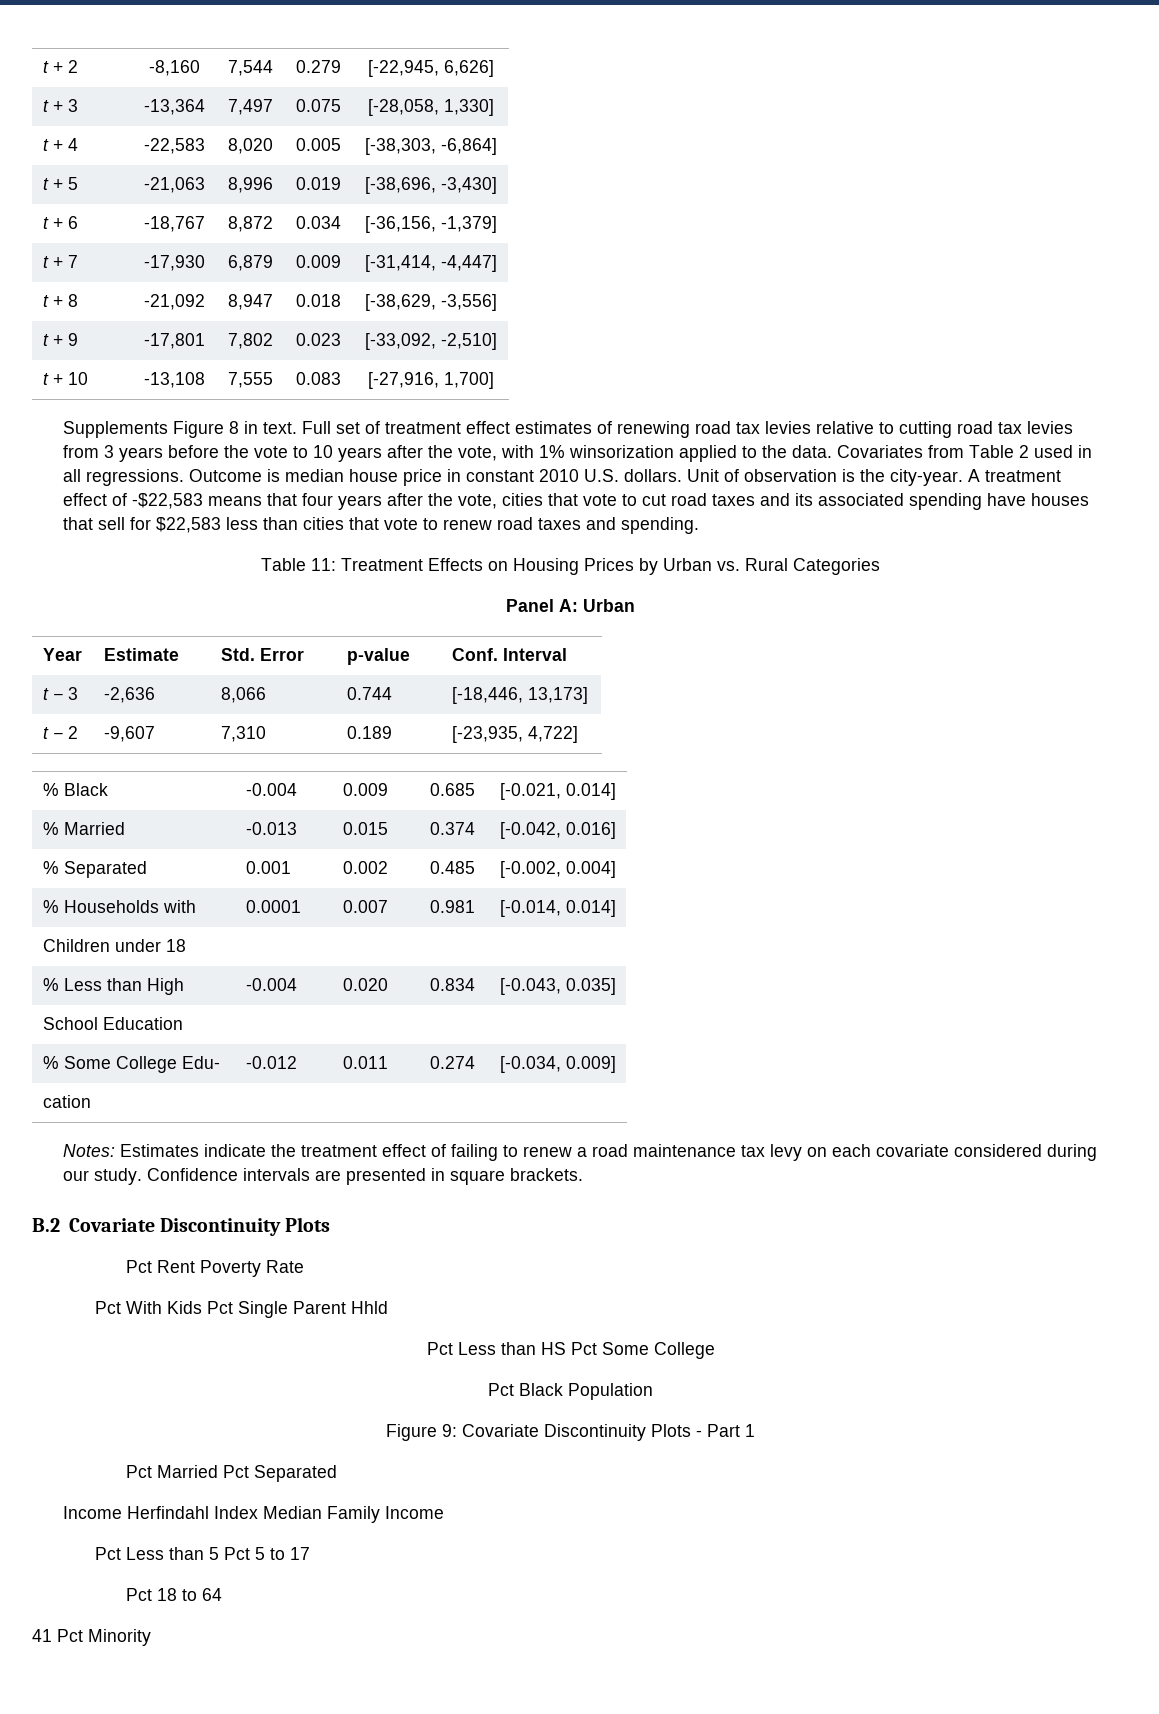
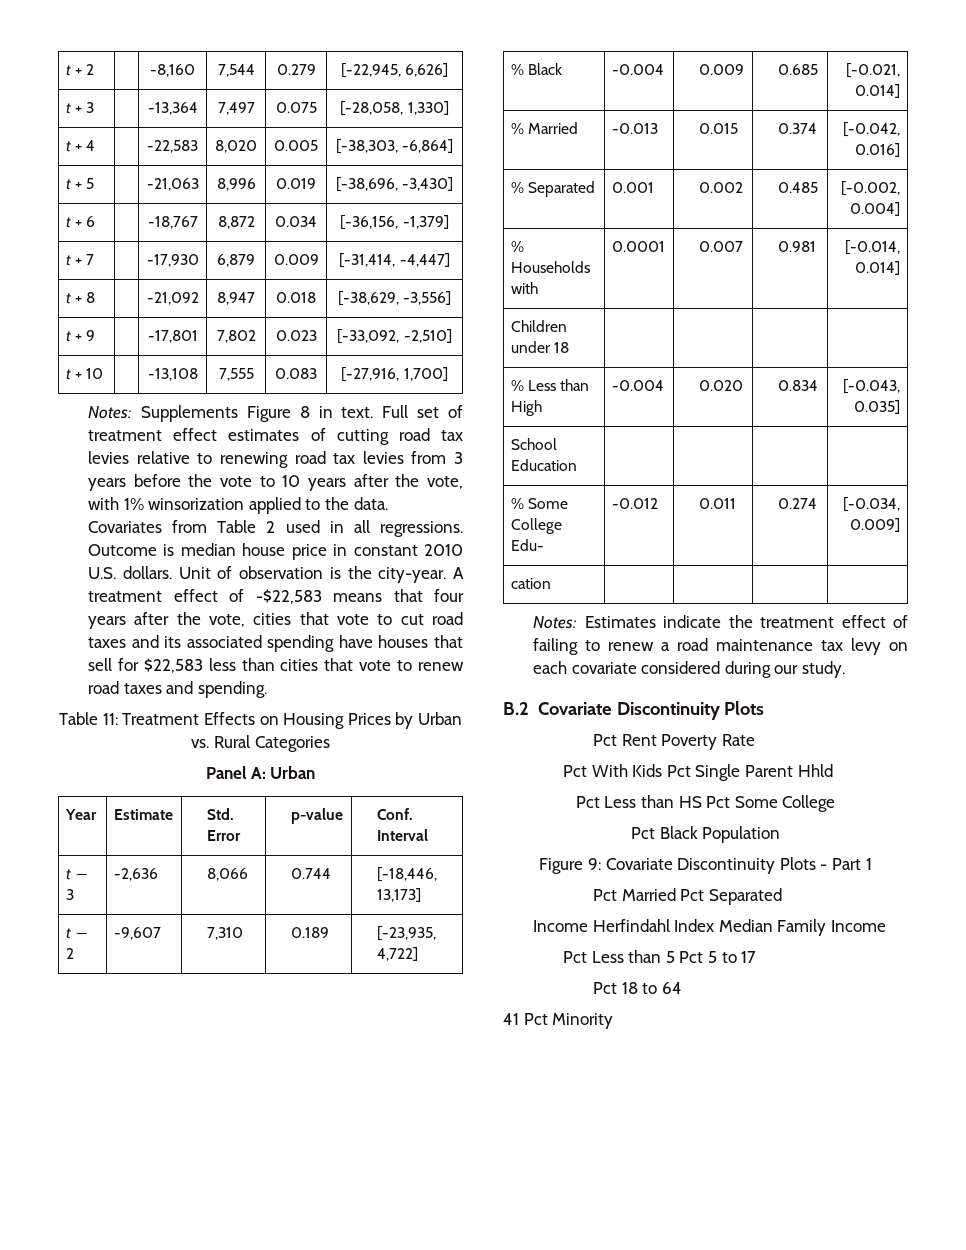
- Supplements Figure 8 in text.
+ Notes: Supplements Figure 8 in text.
- Full set of treatment effect estimates of renewing road tax levies relative to cutting road tax levies from 3 years before the vote to 10 years after the vote, with 1% winsorization applied to the data.
+ Full set of treatment effect estimates of cutting road tax levies relative to renewing road tax levies from 3 years before the vote to 10 years after the vote, with 1% winsorization applied to the data.
- Confidence intervals are presented in square brackets.

